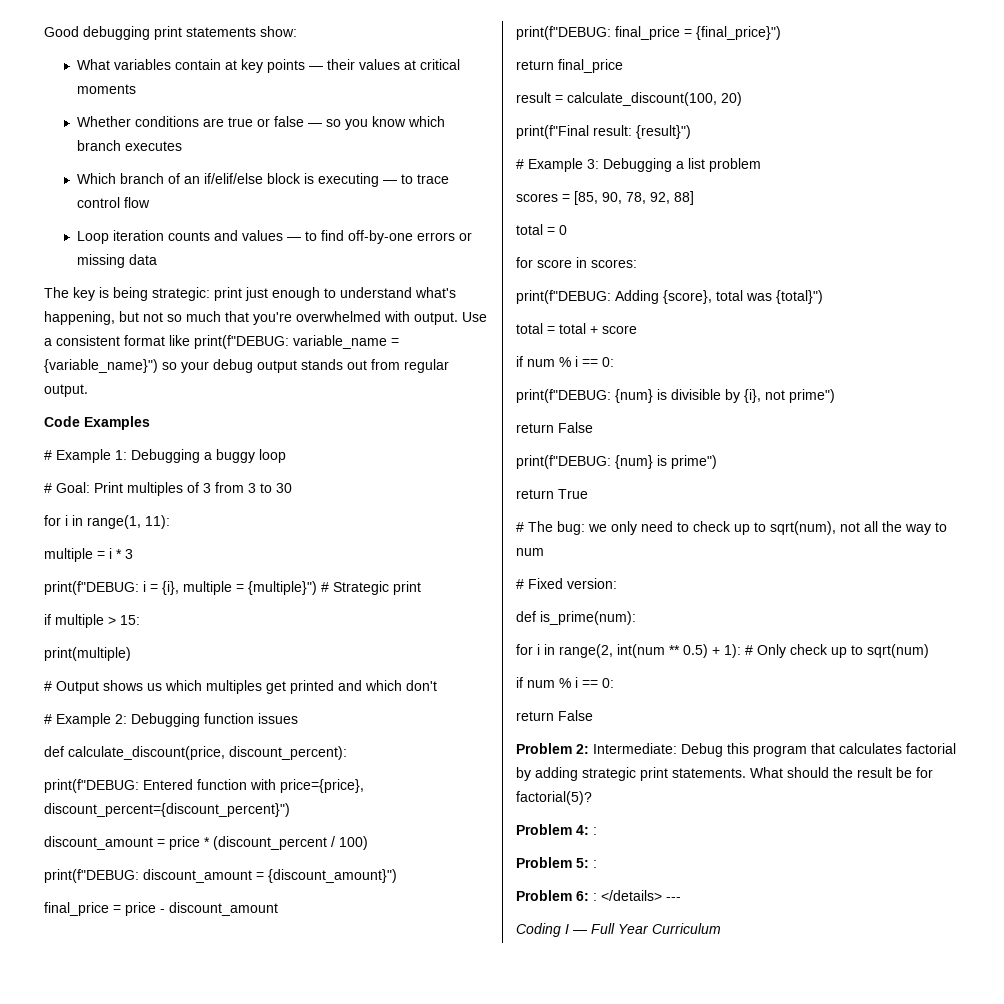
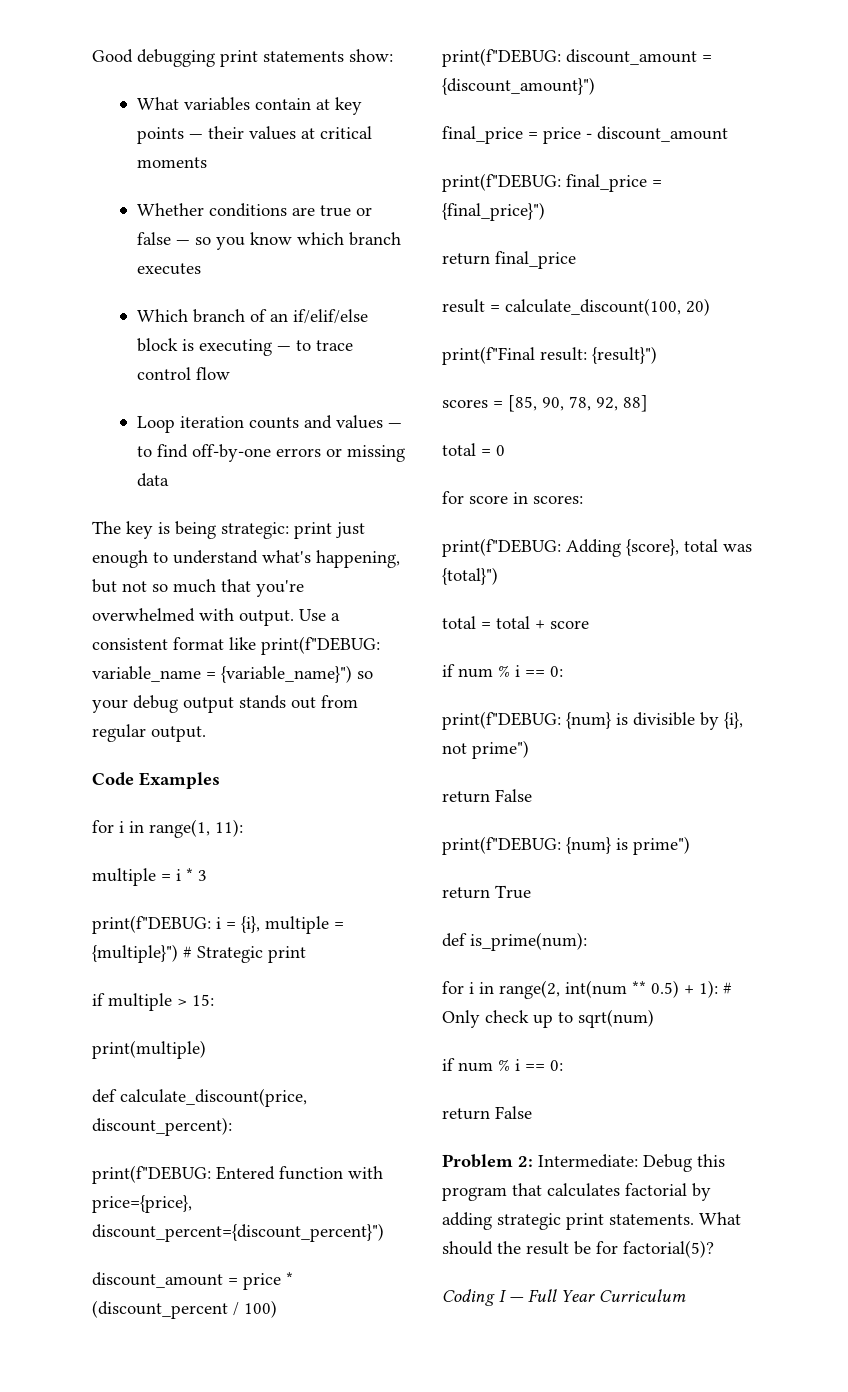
- # Example 1: Debugging a buggy loop
- # Goal: Print multiples of 3 from 3 to 30
- # Output shows us which multiples get printed and which don't
- # Example 2: Debugging function issues
- # Example 3: Debugging a list problem
- # The bug: we only need to check up to sqrt(num), not all the way to num
- # Fixed version:
- Problem 4: :
- Problem 5: :
- Problem 6: : </details> ---

